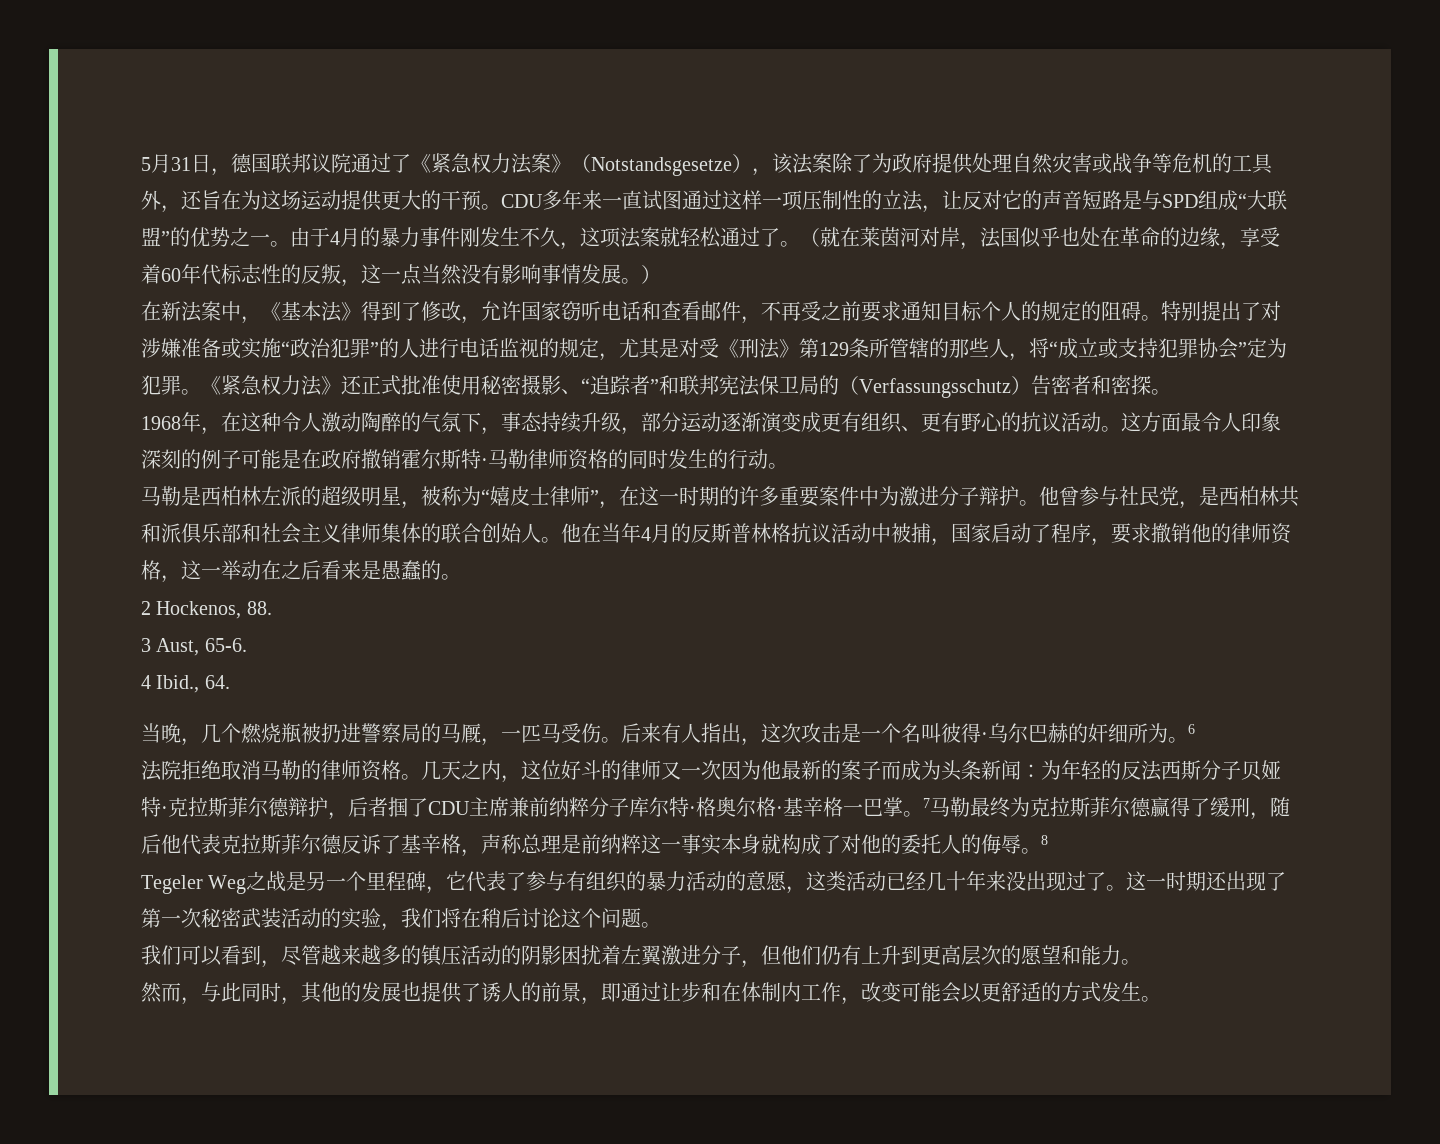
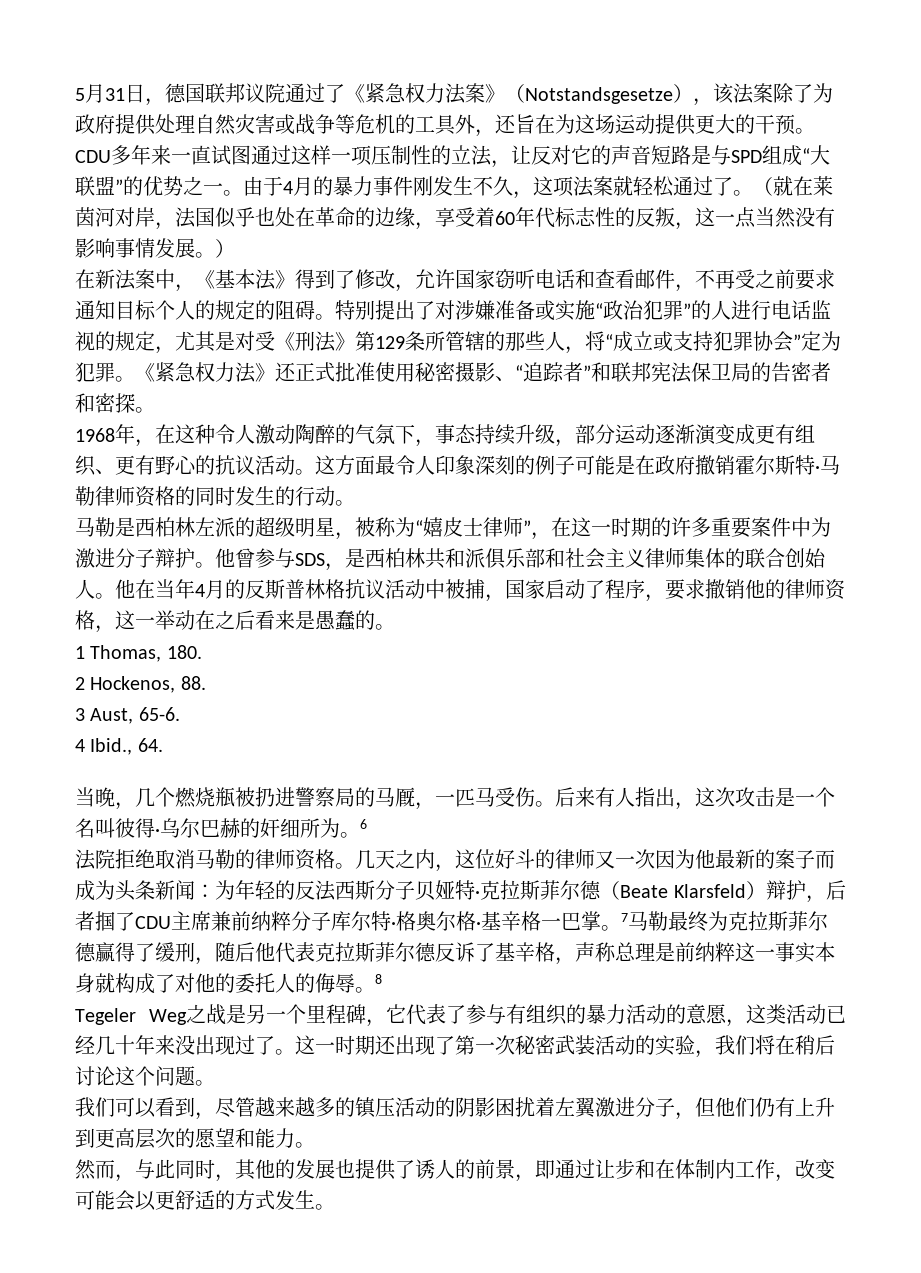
- 《紧急权力法》还正式批准使用秘密摄影、“追踪者”和联邦宪法保卫局的（Verfassungsschutz）告密者和密探。
+ 《紧急权力法》还正式批准使用秘密摄影、“追踪者”和联邦宪法保卫局的告密者和密探。
- 他曾参与社民党，是西柏林共和派俱乐部和社会主义律师集体的联合创始人。
+ 他曾参与SDS，是西柏林共和派俱乐部和社会主义律师集体的联合创始人。
+ 1 Thomas, 180.
- 几天之内，这位好斗的律师又一次因为他最新的案子而成为头条新闻：为年轻的反法西斯分子贝娅特·克拉斯菲尔德辩护，后者掴了CDU主席兼前纳粹分子库尔特·格奥尔格·基辛格一巴掌。
+ 几天之内，这位好斗的律师又一次因为他最新的案子而成为头条新闻：为年轻的反法西斯分子贝娅特·克拉斯菲尔德（Beate Klarsfeld）辩护，后者掴了CDU主席兼前纳粹分子库尔特·格奥尔格·基辛格一巴掌。

